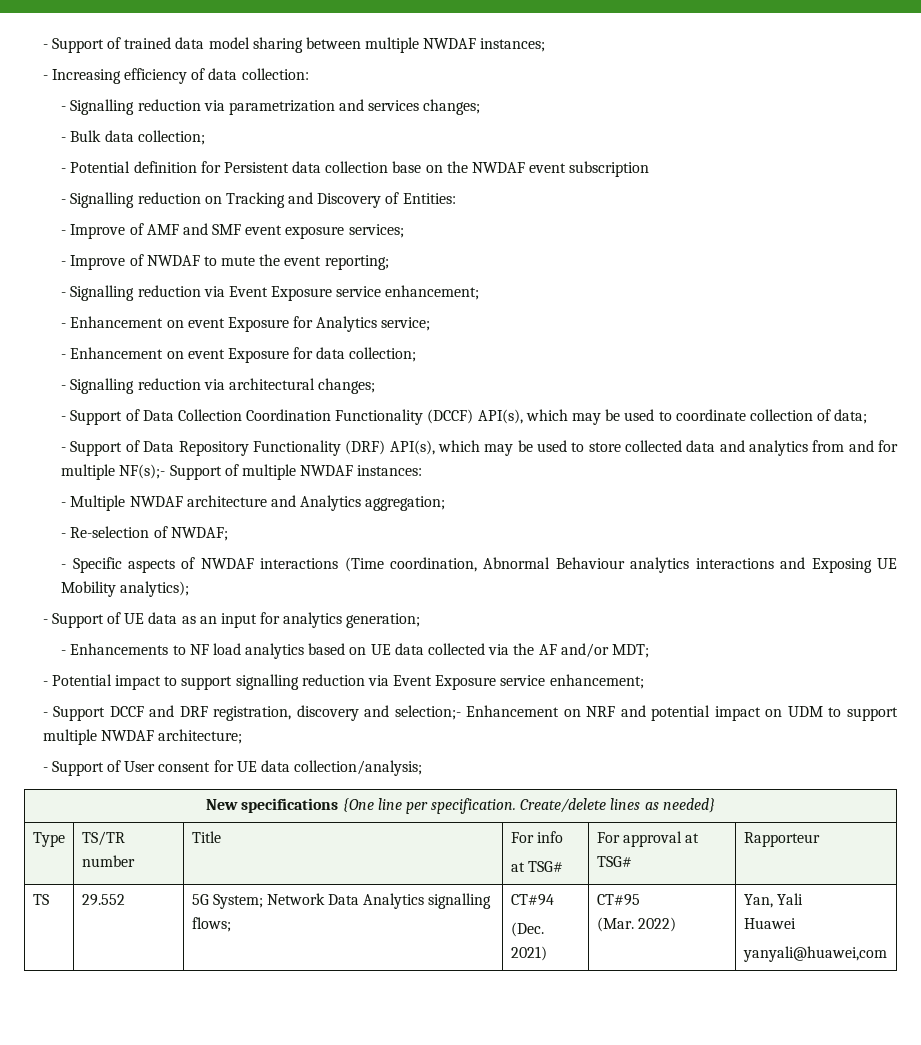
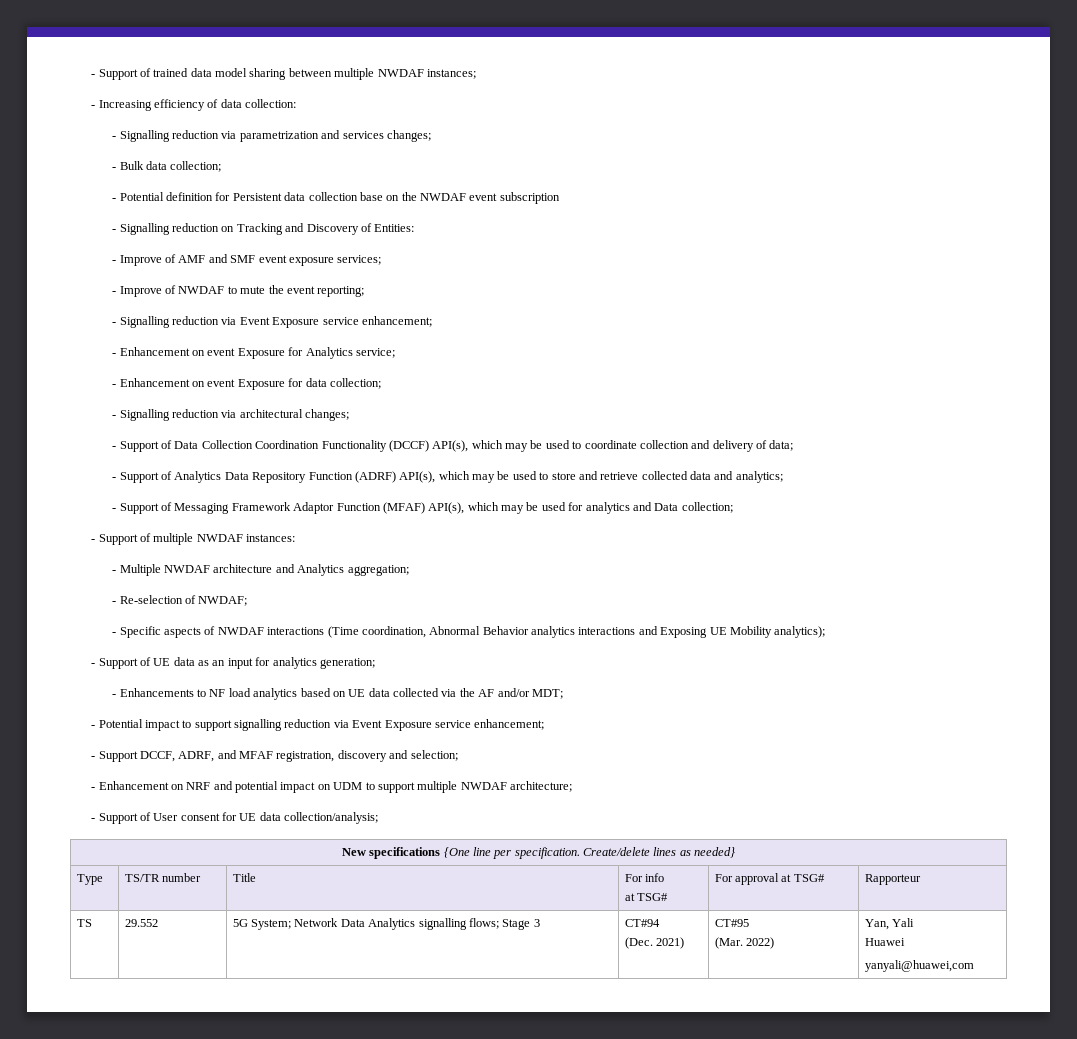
- - Support of Data Collection Coordination Functionality (DCCF) API(s), which may be used to coordinate collection of data;
+ - Support of Data Collection Coordination Functionality (DCCF) API(s), which may be used to coordinate collection and delivery of data;
- - Support of Data Repository Functionality (DRF) API(s), which may be used to store collected data and analytics from and for multiple NF(s);- Support of multiple NWDAF instances:
+ - Support of Analytics Data Repository Function (ADRF) API(s), which may be used to store and retrieve collected data and analytics;
+ - Support of Messaging Framework Adaptor Function (MFAF) API(s), which may be used for analytics and Data collection;
+ - Support of multiple NWDAF instances:
- - Specific aspects of NWDAF interactions (Time coordination, Abnormal Behaviour analytics interactions and Exposing UE Mobility analytics);
+ - Specific aspects of NWDAF interactions (Time coordination, Abnormal Behavior analytics interactions and Exposing UE Mobility analytics);
- - Support DCCF and DRF registration, discovery and selection;- Enhancement on NRF and potential impact on UDM to support multiple NWDAF architecture;
+ - Support DCCF, ADRF, and MFAF registration, discovery and selection;
+ - Enhancement on NRF and potential impact on UDM to support multiple NWDAF architecture;
- TS | 29.552 | 5G System; Network Data Analytics signalling flows; | CT#94
+ TS | 29.552 | 5G System; Network Data Analytics signalling flows; Stage 3 | CT#94

